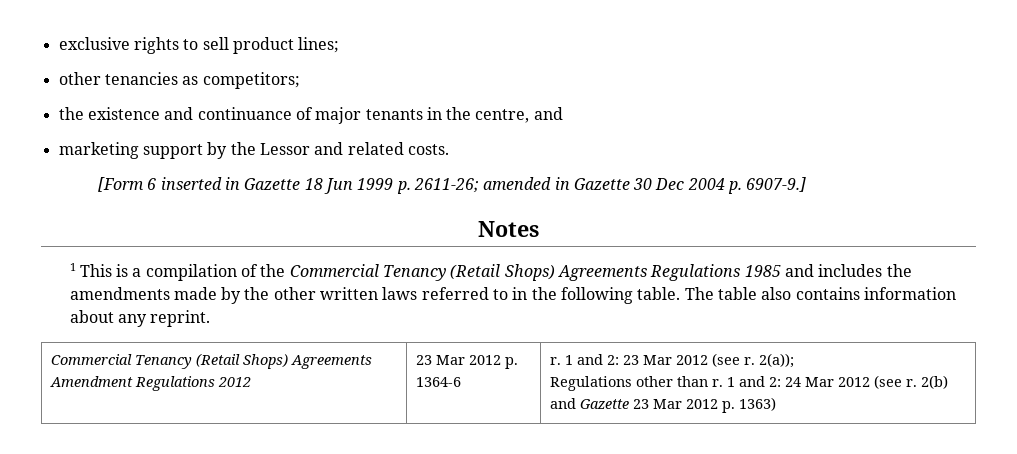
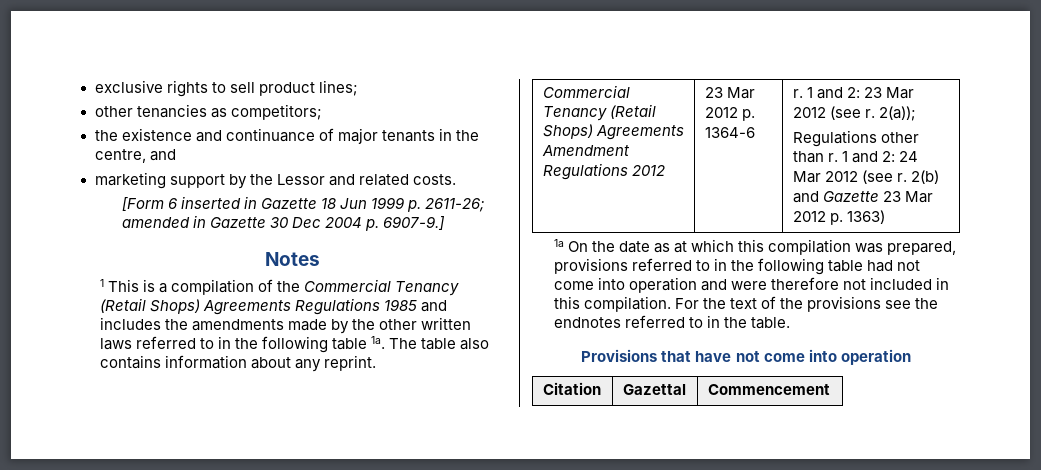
- 1 This is a compilation of the Commercial Tenancy (Retail Shops) Agreements Regulations 1985 and includes the amendments made by the other written laws referred to in the following table.
+ 1 This is a compilation of the Commercial Tenancy (Retail Shops) Agreements Regulations 1985 and includes the amendments made by the other written laws referred to in the following table 1a.
+ 1a On the date as at which this compilation was prepared, provisions referred to in the following table had not come into operation and were therefore not included in this compilation. For the text of the provisions see the endnotes referred to in the table.
+ Provisions that have not come into operation
+ Citation | Gazettal | Commencement

